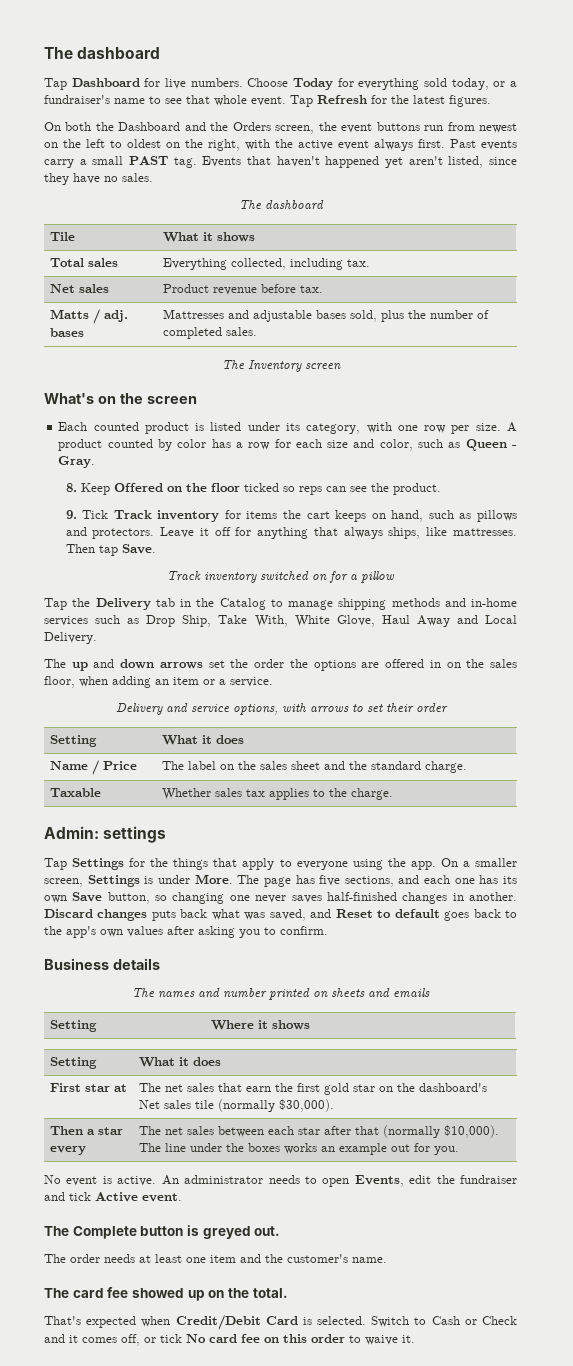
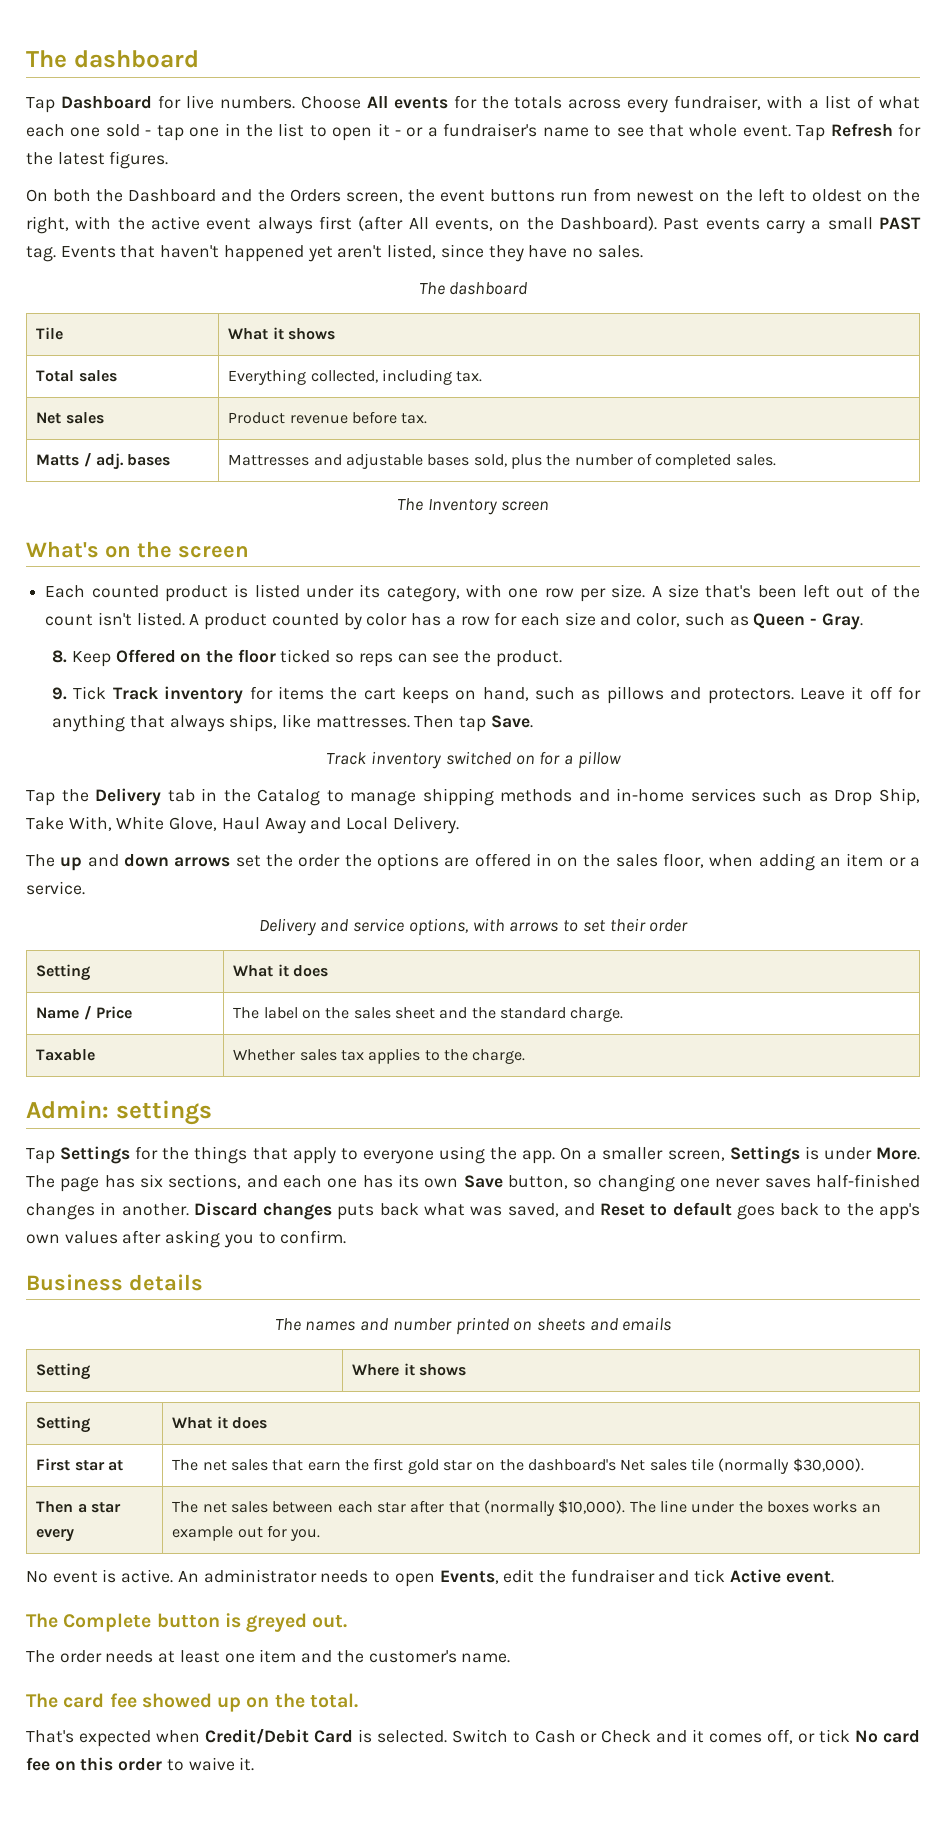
- Choose Today for everything sold today, or a fundraiser's name to see that whole event.
+ Choose All events for the totals across every fundraiser, with a list of what each one sold - tap one in the list to open it - or a fundraiser's name to see that whole event.
- On both the Dashboard and the Orders screen, the event buttons run from newest on the left to oldest on the right, with the active event always first.
+ On both the Dashboard and the Orders screen, the event buttons run from newest on the left to oldest on the right, with the active event always first (after All events, on the Dashboard).
- A product counted by color has a row for each size and color, such as Queen - Gray.
+ A size that's been left out of the count isn't listed. A product counted by color has a row for each size and color, such as Queen - Gray.
- The page has five sections, and each one has its own Save button, so changing one never saves half-finished changes in another.
+ The page has six sections, and each one has its own Save button, so changing one never saves half-finished changes in another.

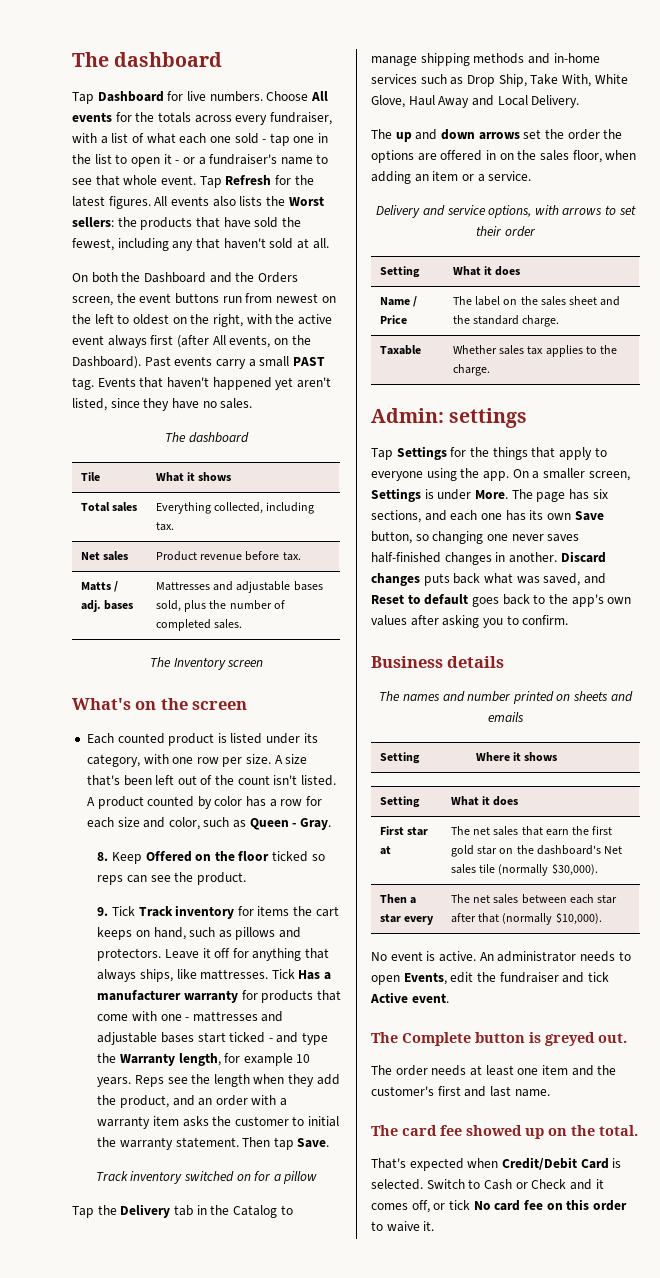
+ All events also lists the Worst sellers: the products that have sold the fewest, including any that haven't sold at all.
+ Tick Has a manufacturer warranty for products that come with one - mattresses and adjustable bases start ticked - and type the Warranty length, for example 10 years. Reps see the length when they add the product, and an order with a warranty item asks the customer to initial the warranty statement.
- Then a star every | The net sales between each star after that (normally $10,000). The line under the boxes works an example out for you.
+ Then a star every | The net sales between each star after that (normally $10,000).
- The order needs at least one item and the customer's name.
+ The order needs at least one item and the customer's first and last name.

